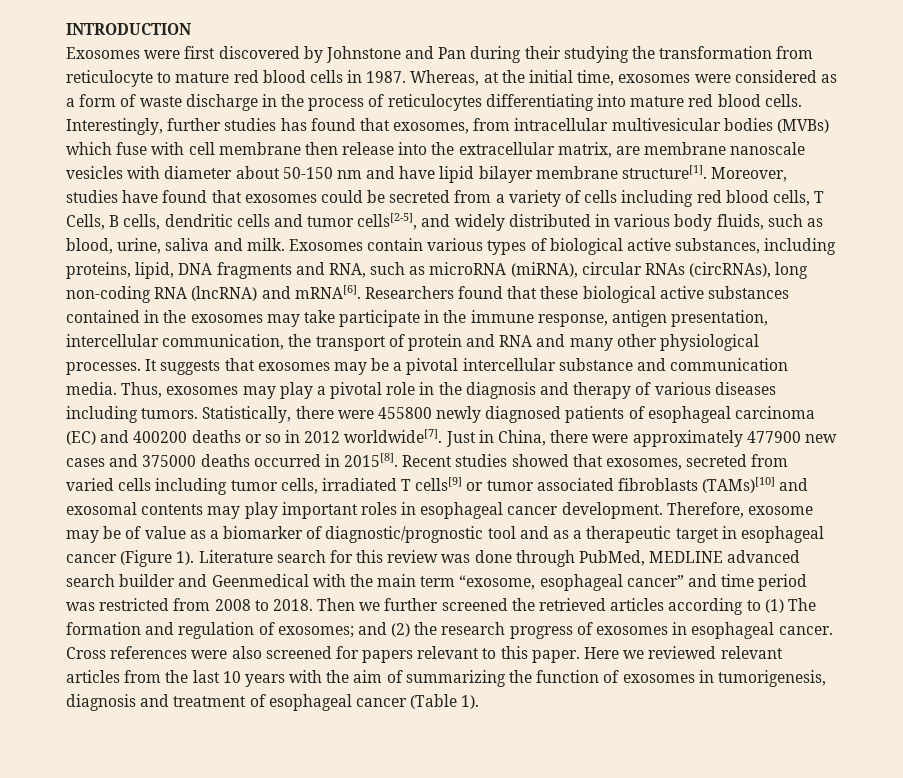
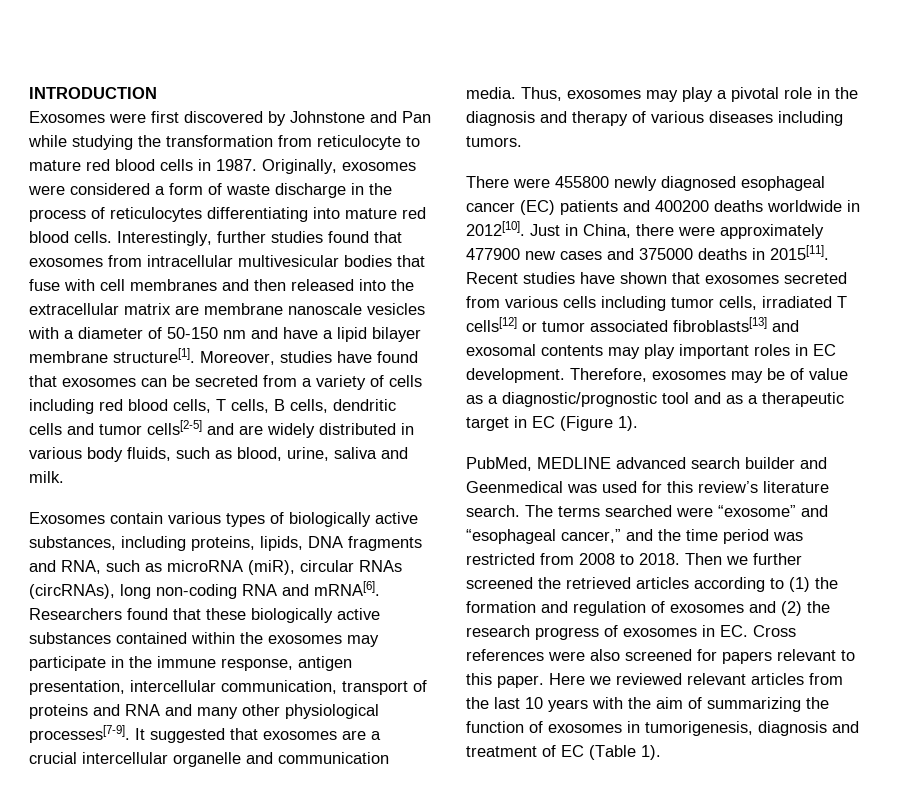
- Exosomes were first discovered by Johnstone and Pan during their studying the transformation from reticulocyte to mature red blood cells in 1987.
+ Exosomes were first discovered by Johnstone and Pan while studying the transformation from reticulocyte to mature red blood cells in 1987.
- Whereas, at the initial time, exosomes were considered as a form of waste discharge in the process of reticulocytes differentiating into mature red blood cells.
+ Originally, exosomes were considered a form of waste discharge in the process of reticulocytes differentiating into mature red blood cells.
- Interestingly, further studies has found that exosomes, from intracellular multivesicular bodies (MVBs) which fuse with cell membrane then release into the extracellular matrix, are membrane nanoscale vesicles with diameter about 50-150 nm and have lipid bilayer membrane structure[1].
+ Interestingly, further studies found that exosomes from intracellular multivesicular bodies that fuse with cell membranes and then released into the extracellular matrix are membrane nanoscale vesicles with a diameter of 50-150 nm and have a lipid bilayer membrane structure[1].
- Moreover, studies have found that exosomes could be secreted from a variety of cells including red blood cells, T Cells, B cells, dendritic cells and tumor cells[2-5], and widely distributed in various body fluids, such as blood, urine, saliva and milk. Exosomes contain various types of biological active substances, including proteins, lipid, DNA fragments and RNA, such as microRNA (miRNA), circular RNAs (circRNAs), long non-coding RNA (lncRNA) and mRNA[6].
+ Moreover, studies have found that exosomes can be secreted from a variety of cells including red blood cells, T cells, B cells, dendritic cells and tumor cells[2-5] and are widely distributed in various body fluids, such as blood, urine, saliva and milk.
+ Exosomes contain various types of biologically active substances, including proteins, lipids, DNA fragments and RNA, such as microRNA (miR), circular RNAs (circRNAs), long non-coding RNA and mRNA[6].
- Researchers found that these biological active substances contained in the exosomes may take participate in the immune response, antigen presentation, intercellular communication, the transport of protein and RNA and many other physiological processes. It suggests that exosomes may be a pivotal intercellular substance and communication media.
+ Researchers found that these biologically active substances contained within the exosomes may participate in the immune response, antigen presentation, intercellular communication, transport of proteins and RNA and many other physiological processes[7-9]. It suggested that exosomes are a crucial intercellular organelle and communication media.
- Thus, exosomes may play a pivotal role in the diagnosis and therapy of various diseases including tumors. Statistically, there were 455800 newly diagnosed patients of esophageal carcinoma (EC) and 400200 deaths or so in 2012 worldwide[7].
+ Thus, exosomes may play a pivotal role in the diagnosis and therapy of various diseases including tumors.
+ There were 455800 newly diagnosed esophageal cancer (EC) patients and 400200 deaths worldwide in 2012[10].
- Just in China, there were approximately 477900 new cases and 375000 deaths occurred in 2015[8]. Recent studies showed that exosomes, secreted from varied cells including tumor cells, irradiated T cells[9] or tumor associated fibroblasts (TAMs)[10] and exosomal contents may play important roles in esophageal cancer development.
+ Just in China, there were approximately 477900 new cases and 375000 deaths in 2015[11]. Recent studies have shown that exosomes secreted from various cells including tumor cells, irradiated T cells[12] or tumor associated fibroblasts[13] and exosomal contents may play important roles in EC development.
- Therefore, exosome may be of value as a biomarker of diagnostic/prognostic tool and as a therapeutic target in esophageal cancer (Figure 1). Literature search for this review was done through PubMed, MEDLINE advanced search builder and Geenmedical with the main term “exosome, esophageal cancer” and time period was restricted from 2008 to 2018.
+ Therefore, exosomes may be of value as a diagnostic/prognostic tool and as a therapeutic target in EC (Figure 1).
+ PubMed, MEDLINE advanced search builder and Geenmedical was used for this review’s literature search. The terms searched were “exosome” and “esophageal cancer,” and the time period was restricted from 2008 to 2018.
- Then we further screened the retrieved articles according to (1) The formation and regulation of exosomes; and (2) the research progress of exosomes in esophageal cancer. Cross references were also screened for papers relevant to this paper.
+ Then we further screened the retrieved articles according to (1) the formation and regulation of exosomes and (2) the research progress of exosomes in EC. Cross references were also screened for papers relevant to this paper.
- Here we reviewed relevant articles from the last 10 years with the aim of summarizing the function of exosomes in tumorigenesis, diagnosis and treatment of esophageal cancer (Table 1).
+ Here we reviewed relevant articles from the last 10 years with the aim of summarizing the function of exosomes in tumorigenesis, diagnosis and treatment of EC (Table 1).

